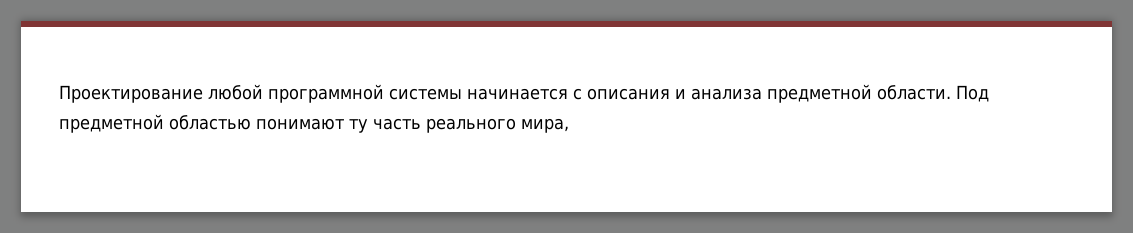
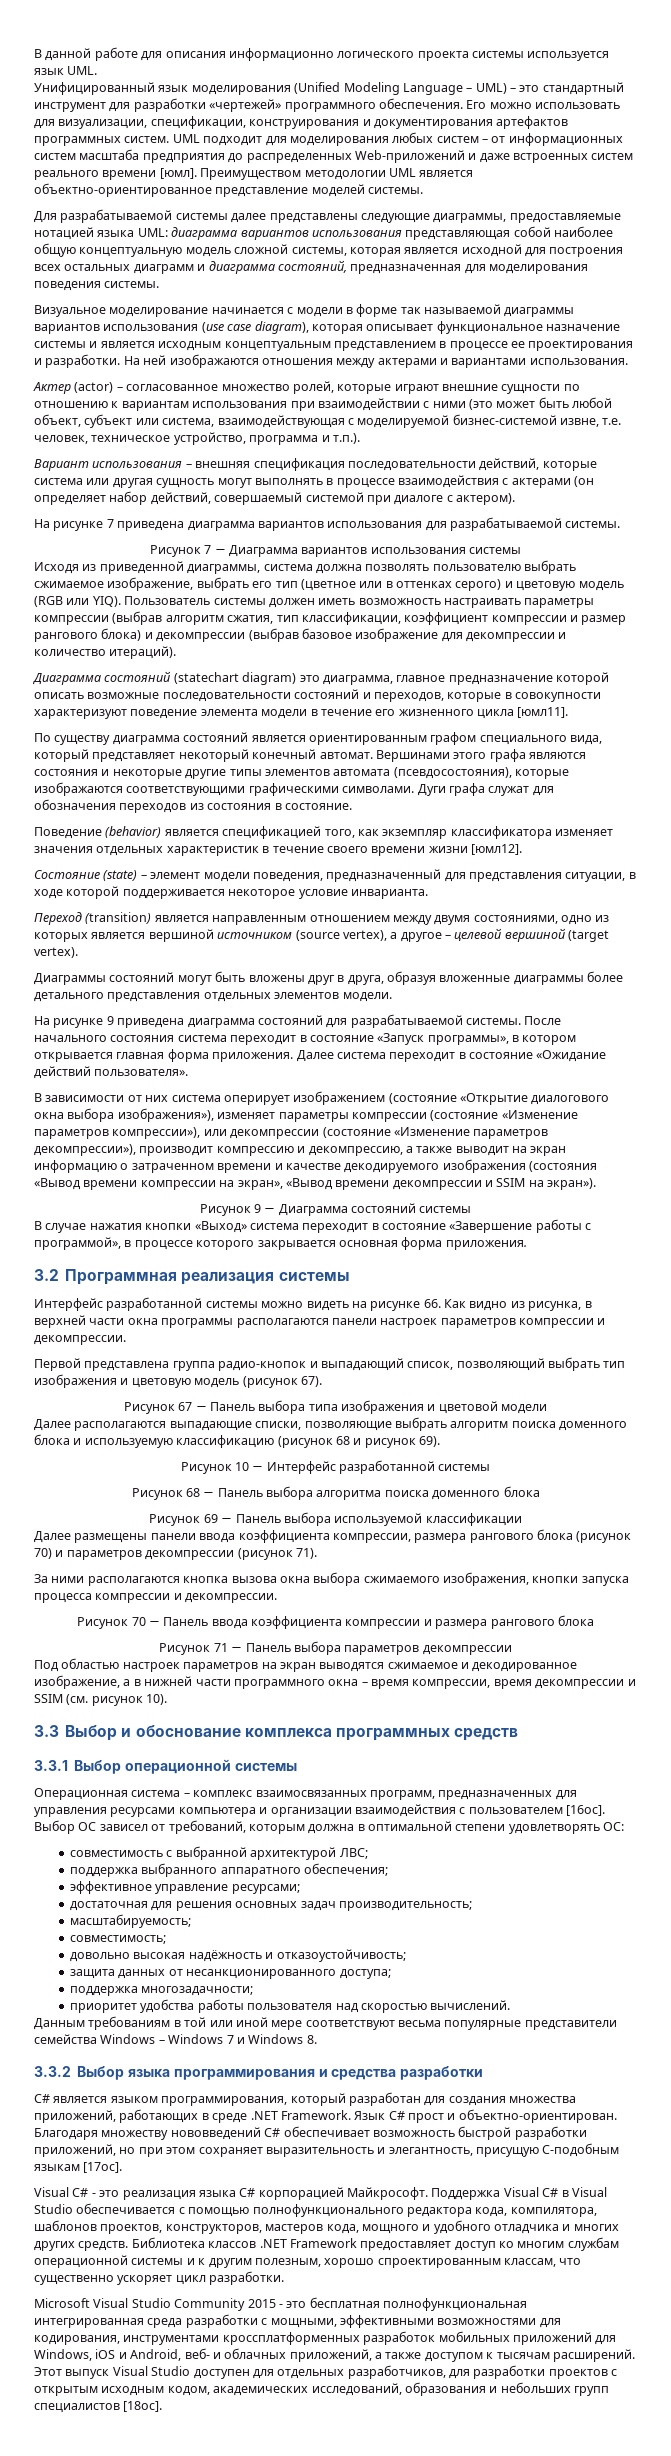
- Проектирование любой программной системы начинается с описания и анализа предметной области. Под предметной областью понимают ту часть реального мира,
+ В данной работе для описания информационно логического проекта системы используется язык UML.
+ Унифицированный язык моделирования (Unified Modeling Language – UML) – это стандартный инструмент для разработки «чертежей» программного обеспечения. Его можно использовать для визуализации, спецификации, конструирования и документирования артефактов программных систем. UML подходит для моделирования любых систем – от информационных систем масштаба предприятия до распределенных Web-приложений и даже встроенных систем реального времени [юмл]. Преимуществом методологии UML является объектно-ориентированное представление моделей системы.
+ Для разрабатываемой системы далее представлены следующие диаграммы, предоставляемые нотацией языка UML: диаграмма вариантов использования представляющая собой наиболее общую концептуальную модель сложной системы, которая является исходной для построения всех остальных диаграмм и диаграмма состояний, предназначенная для моделирования поведения системы.
+ Визуальное моделирование начинается с модели в форме так называемой диаграммы вариантов использования (use case diagram), которая описывает функциональное назначение системы и является исходным концептуальным представлением в процессе ее проектирования и разработки. На ней изображаются отношения между актерами и вариантами использования.
+ Актер (actor) – согласованное множество ролей, которые играют внешние сущности по отношению к вариантам использования при взаимодействии с ними (это может быть любой объект, субъект или система, взаимодействующая с моделируемой бизнес-системой извне, т.е. человек, техническое устройство, программа и т.п.).
+ Вариант использования – внешняя спецификация последовательности действий, которые система или другая сущность могут выполнять в процессе взаимодействия с актерами (он определяет набор действий, совершаемый системой при диалоге с актером).
+ На рисунке 7 приведена диаграмма вариантов использования для разрабатываемой системы.
+ Рисунок 7 − Диаграмма вариантов использования системы
+ Исходя из приведенной диаграммы, система должна позволять пользователю выбрать сжимаемое изображение, выбрать его тип (цветное или в оттенках серого) и цветовую модель (RGB или YIQ). Пользователь системы должен иметь возможность настраивать параметры компрессии (выбрав алгоритм сжатия, тип классификации, коэффициент компрессии и размер рангового блока) и декомпрессии (выбрав базовое изображение для декомпрессии и количество итераций).
+ Диаграмма состояний (statechart diagram) это диаграмма, главное предназначение которой описать возможные последовательности состояний и переходов, которые в совокупности характеризуют поведение элемента модели в течение его жизненного цикла [юмл11].
+ По существу диаграмма состояний является ориентированным графом специального вида, который представляет некоторый конечный автомат. Вершинами этого графа являются состояния и некоторые другие типы элементов автомата (псевдосостояния), которые изображаются соответствующими графическими символами. Дуги графа служат для обозначения переходов из состояния в состояние.
+ Поведение (behavior) является спецификацией того, как экземпляр классификатора изменяет значения отдельных характеристик в течение своего времени жизни [юмл12].
+ Состояние (state) – элемент модели поведения, предназначенный для представления ситуации, в ходе которой поддерживается некоторое условие инварианта.
+ Переход (transition) является направленным отношением между двумя состояниями, одно из которых является вершиной источником (source vertex), а другое – целевой вершиной (target vertex).
+ Диаграммы состояний могут быть вложены друг в друга, образуя вложенные диаграммы более детального представления отдельных элементов модели.
+ На рисунке 9 приведена диаграмма состояний для разрабатываемой системы. После начального состояния система переходит в состояние «Запуск программы», в котором открывается главная форма приложения. Далее система переходит в состояние «Ожидание действий пользователя».
+ В зависимости от них система оперирует изображением (состояние «Открытие диалогового окна выбора изображения»), изменяет параметры компрессии (состояние «Изменение параметров компрессии»), или декомпрессии (состояние «Изменение параметров декомпрессии»), производит компрессию и декомпрессию, а также выводит на экран информацию о затраченном времени и качестве декодируемого изображения (состояния «Вывод времени компрессии на экран», «Вывод времени декомпрессии и SSIM на экран»).
+ Рисунок 9 − Диаграмма состояний системы
+ В случае нажатия кнопки «Выход» система переходит в состояние «Завершение работы с программой», в процессе которого закрывается основная форма приложения.
+ 3.2 Программная реализация системы
+ Интерфейс разработанной системы можно видеть на рисунке 66. Как видно из рисунка, в верхней части окна программы располагаются панели настроек параметров компрессии и декомпрессии.
+ Первой представлена группа радио-кнопок и выпадающий список, позволяющий выбрать тип изображения и цветовую модель (рисунок 67).
+ Рисунок 67 − Панель выбора типа изображения и цветовой модели
+ Далее располагаются выпадающие списки, позволяющие выбрать алгоритм поиска доменного блока и используемую классификацию (рисунок 68 и рисунок 69).
+ Рисунок 10 − Интерфейс разработанной системы
+ Рисунок 68 − Панель выбора алгоритма поиска доменного блока
+ Рисунок 69 − Панель выбора используемой классификации
+ Далее размещены панели ввода коэффициента компрессии, размера рангового блока (рисунок 70) и параметров декомпрессии (рисунок 71).
+ За ними располагаются кнопка вызова окна выбора сжимаемого изображения, кнопки запуска процесса компрессии и декомпрессии.
+ Рисунок 70 − Панель ввода коэффициента компрессии и размера рангового блока
+ Рисунок 71 − Панель выбора параметров декомпрессии
+ Под областью настроек параметров на экран выводятся сжимаемое и декодированное изображение, а в нижней части программного окна – время компрессии, время декомпрессии и SSIM (см. рисунок 10).
+ 3.3 Выбор и обоснование комплекса программных средств
+ 3.3.1 Выбор операционной системы
+ Операционная система – комплекс взаимосвязанных программ, предназначенных для управления ресурсами компьютера и организации взаимодействия с пользователем [16ос]. Выбор ОС зависел от требований, которым должна в оптимальной степени удовлетворять ОС:
+ совместимость с выбранной архитектурой ЛВС;
+ поддержка выбранного аппаратного обеспечения;
+ эффективное управление ресурсами;
+ достаточная для решения основных задач производительность;
+ масштабируемость;
+ совместимость;
+ довольно высокая надёжность и отказоустойчивость;
+ защита данных от несанкционированного доступа;
+ поддержка многозадачности;
+ приоритет удобства работы пользователя над скоростью вычислений.
+ Данным требованиям в той или иной мере соответствуют весьма популярные представители семейства Windows – Windows 7 и Windows 8.
+ 3.3.2 Выбор языка программирования и средства разработки
+ C# является языком программирования, который разработан для создания множества приложений, работающих в среде .NET Framework. Язык C# прост и объектно-ориентирован. Благодаря множеству нововведений C# обеспечивает возможность быстрой разработки приложений, но при этом сохраняет выразительность и элегантность, присущую С-подобным языкам [17ос].
+ Visual C# - это реализация языка C# корпорацией Майкрософт. Поддержка Visual C# в Visual Studio обеспечивается с помощью полнофункционального редактора кода, компилятора, шаблонов проектов, конструкторов, мастеров кода, мощного и удобного отладчика и многих других средств. Библиотека классов .NET Framework предоставляет доступ ко многим службам операционной системы и к другим полезным, хорошо спроектированным классам, что существенно ускоряет цикл разработки.
+ Microsoft Visual Studio Community 2015 - это бесплатная полнофункциональная интегрированная среда разработки с мощными, эффективными возможностями для кодирования, инструментами кроссплатформенных разработок мобильных приложений для Windows, iOS и Android, веб- и облачных приложений, а также доступом к тысячам расширений. Этот выпуск Visual Studio доступен для отдельных разработчиков, для разработки проектов с открытым исходным кодом, академических исследований, образования и небольших групп специалистов [18ос].

